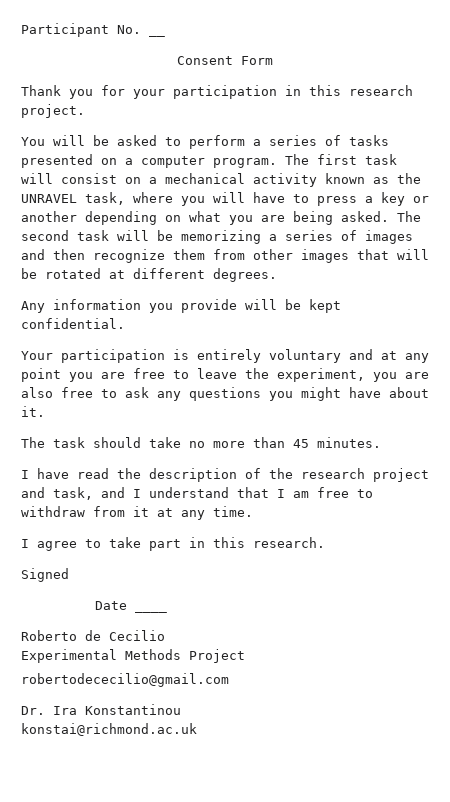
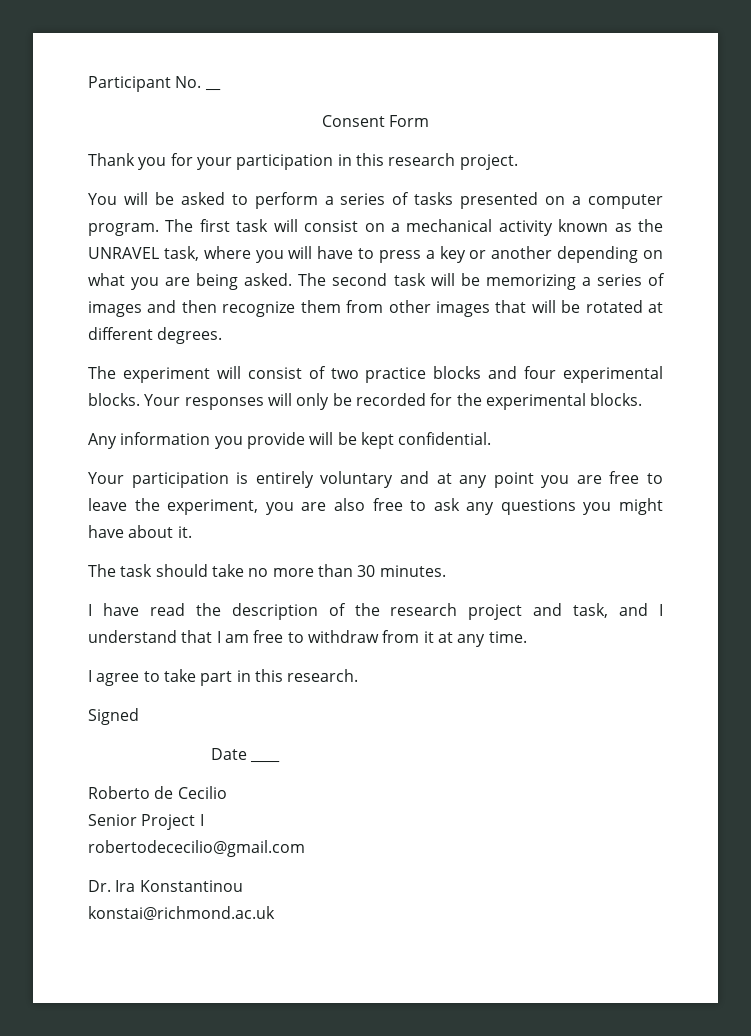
+ The experiment will consist of two practice blocks and four experimental blocks. Your responses will only be recorded for the experimental blocks.
- The task should take no more than 45 minutes.
+ The task should take no more than 30 minutes.
- Experimental Methods Project
+ Senior Project I

